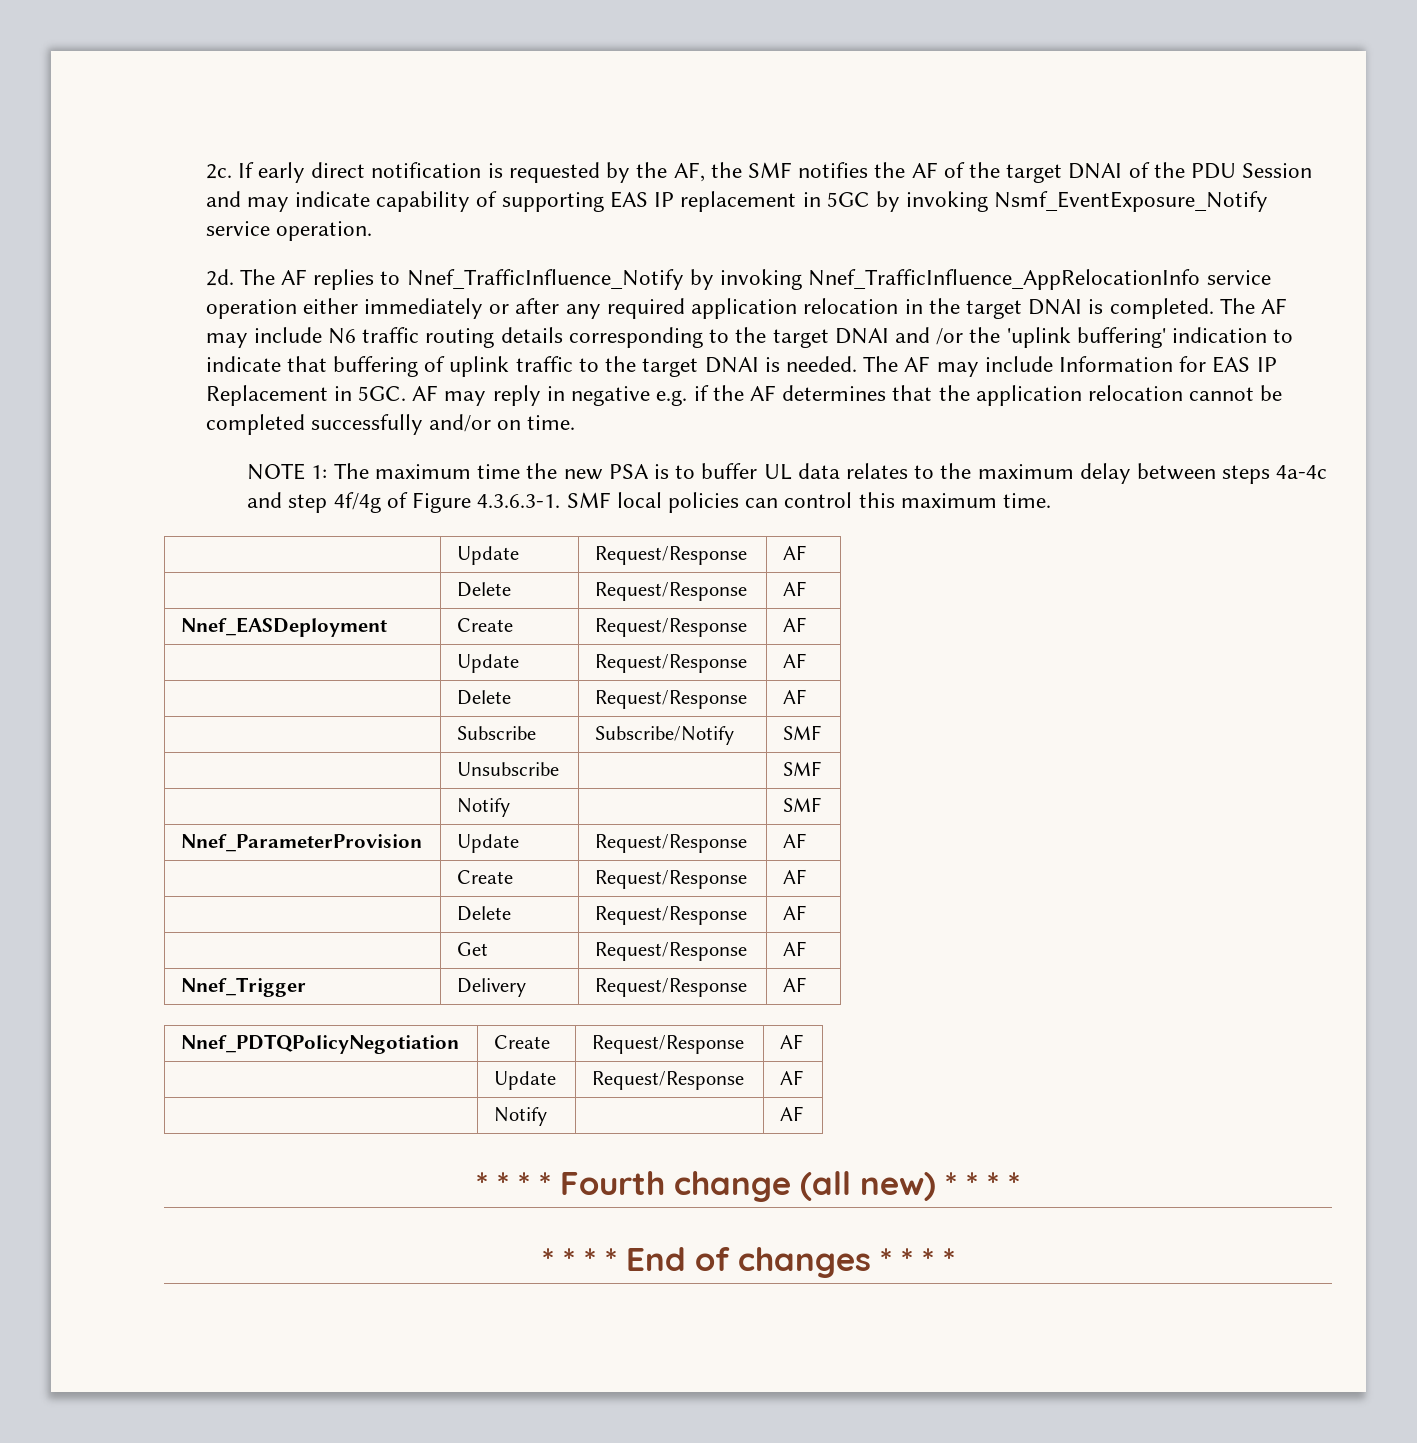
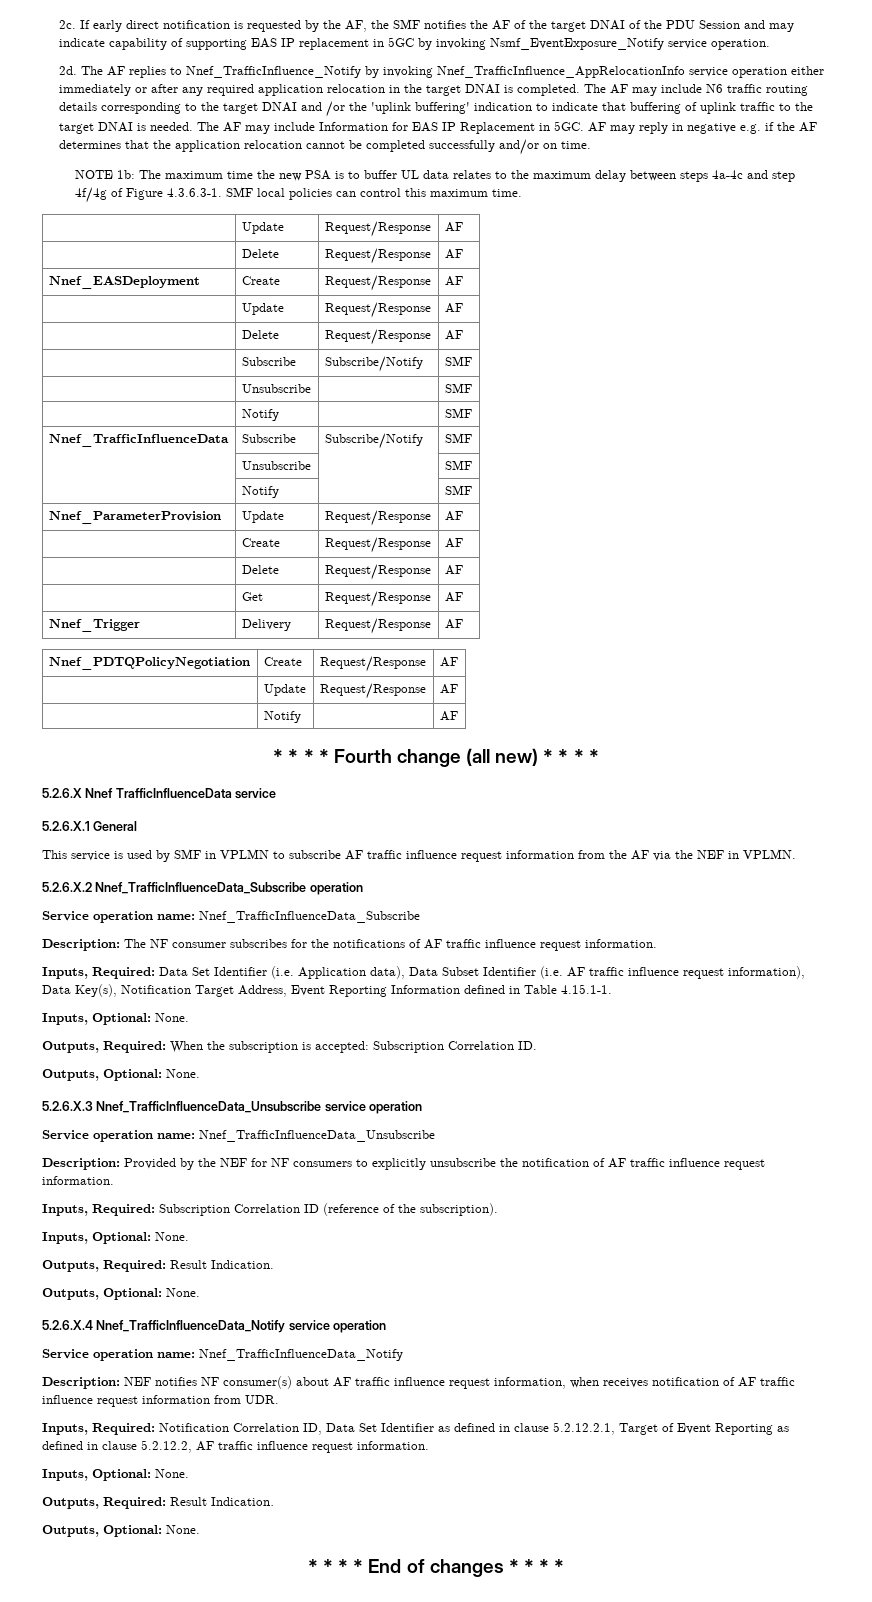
- NOTE 1: The maximum time the new PSA is to buffer UL data relates to the maximum delay between steps 4a-4c and step 4f/4g of Figure 4.3.6.3-1. SMF local policies can control this maximum time.
+ NOTE 1b: The maximum time the new PSA is to buffer UL data relates to the maximum delay between steps 4a-4c and step 4f/4g of Figure 4.3.6.3-1. SMF local policies can control this maximum time.
+ Nnef_TrafficInfluenceData | Subscribe | Subscribe/Notify | SMF
+ | Unsubscribe | | SMF
+ | Notify | | SMF
+ 5.2.6.X Nnef TrafficInfluenceData service
+ 5.2.6.X.1 General
+ This service is used by SMF in VPLMN to subscribe AF traffic influence request information from the AF via the NEF in VPLMN.
+ 5.2.6.X.2 Nnef_TrafficInfluenceData_Subscribe operation
+ Service operation name: Nnef_TrafficInfluenceData_Subscribe
+ Description: The NF consumer subscribes for the notifications of AF traffic influence request information.
+ Inputs, Required: Data Set Identifier (i.e. Application data), Data Subset Identifier (i.e. AF traffic influence request information), Data Key(s), Notification Target Address, Event Reporting Information defined in Table 4.15.1-1.
+ Inputs, Optional: None.
+ Outputs, Required: When the subscription is accepted: Subscription Correlation ID.
+ Outputs, Optional: None.
+ 5.2.6.X.3 Nnef_TrafficInfluenceData_Unsubscribe service operation
+ Service operation name: Nnef_TrafficInfluenceData_Unsubscribe
+ Description: Provided by the NEF for NF consumers to explicitly unsubscribe the notification of AF traffic influence request information.
+ Inputs, Required: Subscription Correlation ID (reference of the subscription).
+ Inputs, Optional: None.
+ Outputs, Required: Result Indication.
+ Outputs, Optional: None.
+ 5.2.6.X.4 Nnef_TrafficInfluenceData_Notify service operation
+ Service operation name: Nnef_TrafficInfluenceData_Notify
+ Description: NEF notifies NF consumer(s) about AF traffic influence request information, when receives notification of AF traffic influence request information from UDR.
+ Inputs, Required: Notification Correlation ID, Data Set Identifier as defined in clause 5.2.12.2.1, Target of Event Reporting as defined in clause 5.2.12.2, AF traffic influence request information.
+ Inputs, Optional: None.
+ Outputs, Required: Result Indication.
+ Outputs, Optional: None.

